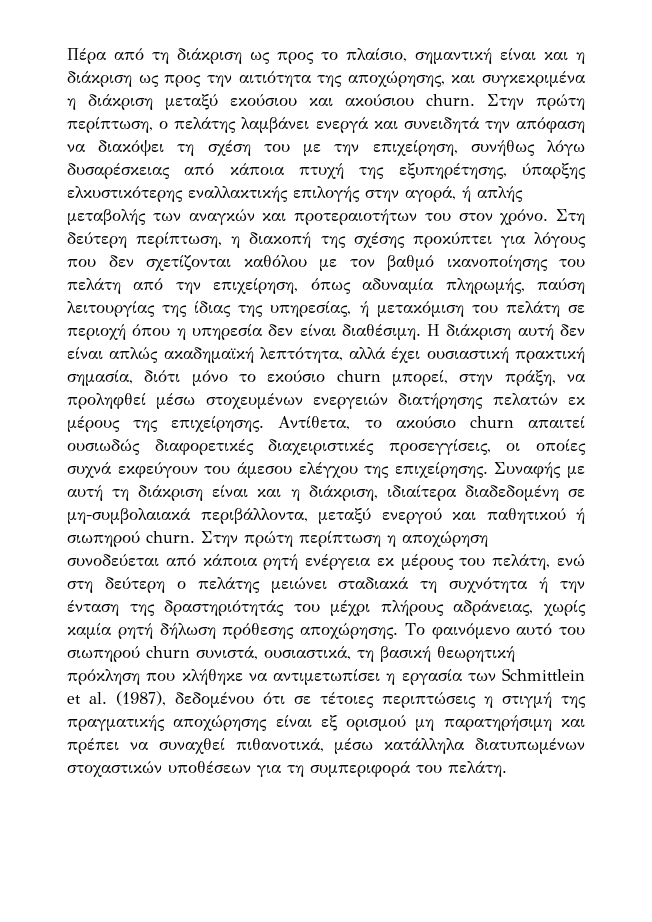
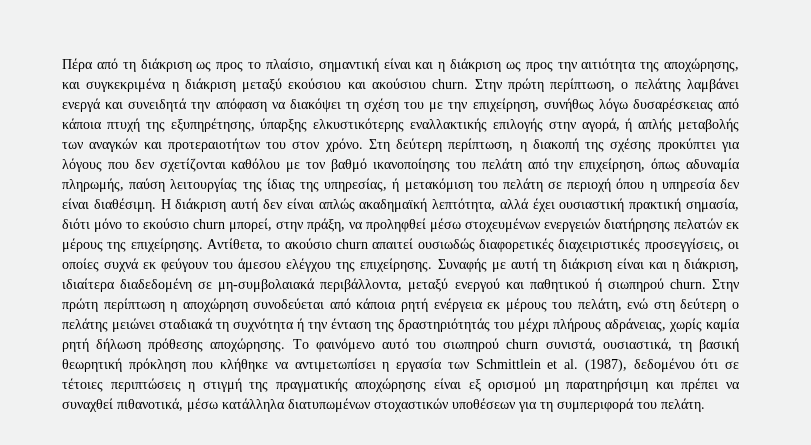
- Αντίθετα, το ακούσιο churn απαιτεί ουσιωδώς διαφορετικές διαχειριστικές προσεγγίσεις, οι οποίες συχνά εκφεύγουν του άμεσου ελέγχου της επιχείρησης.
+ Αντίθετα, το ακούσιο churn απαιτεί ουσιωδώς διαφορετικές διαχειριστικές προσεγγίσεις, οι οποίες συχνά εκ φεύγουν του άμεσου ελέγχου της επιχείρησης.

